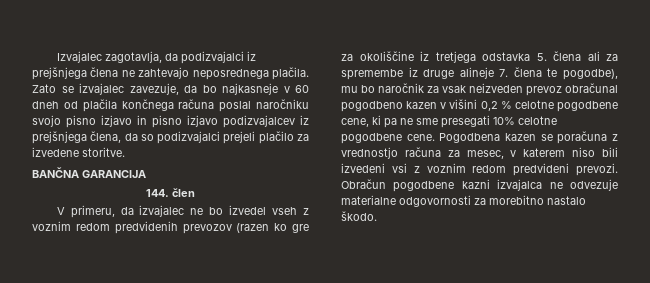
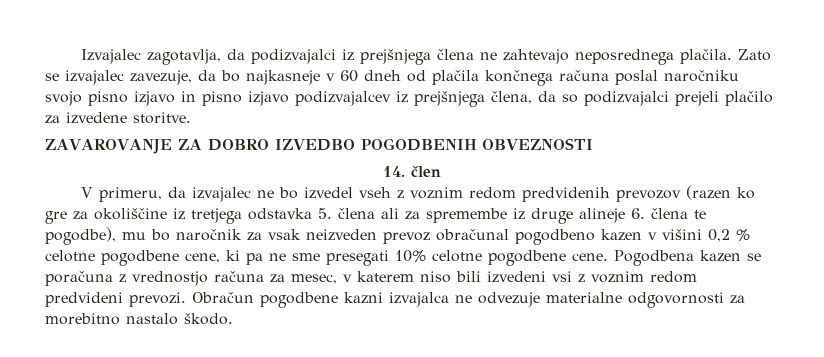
- BANČNA GARANCIJA
- 144. člen
+ ZAVAROVANJE ZA DOBRO IZVEDBO POGODBENIH OBVEZNOSTI
+ 14. člen
- V primeru, da izvajalec ne bo izvedel vseh z voznim redom predvidenih prevozov (razen ko gre za okoliščine iz tretjega odstavka 5. člena ali za spremembe iz druge alineje 7. člena te pogodbe), mu bo naročnik za vsak neizveden prevoz obračunal pogodbeno kazen v višini 0,2 % celotne pogodbene cene, ki pa ne sme presegati 10% celotne pogodbene cene.
+ V primeru, da izvajalec ne bo izvedel vseh z voznim redom predvidenih prevozov (razen ko gre za okoliščine iz tretjega odstavka 5. člena ali za spremembe iz druge alineje 6. člena te pogodbe), mu bo naročnik za vsak neizveden prevoz obračunal pogodbeno kazen v višini 0,2 % celotne pogodbene cene, ki pa ne sme presegati 10% celotne pogodbene cene.

